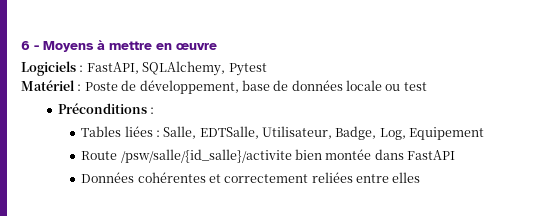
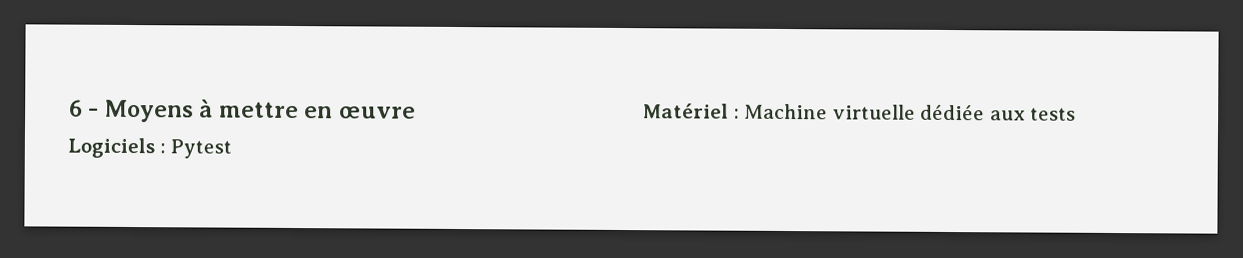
- Logiciels : FastAPI, SQLAlchemy, Pytest
+ Logiciels : Pytest
- Matériel : Poste de développement, base de données locale ou test
- Préconditions :
- Tables liées : Salle, EDTSalle, Utilisateur, Badge, Log, Equipement
- Route /psw/salle/{id_salle}/activite bien montée dans FastAPI
- Données cohérentes et correctement reliées entre elles
+ Matériel : Machine virtuelle dédiée aux tests

